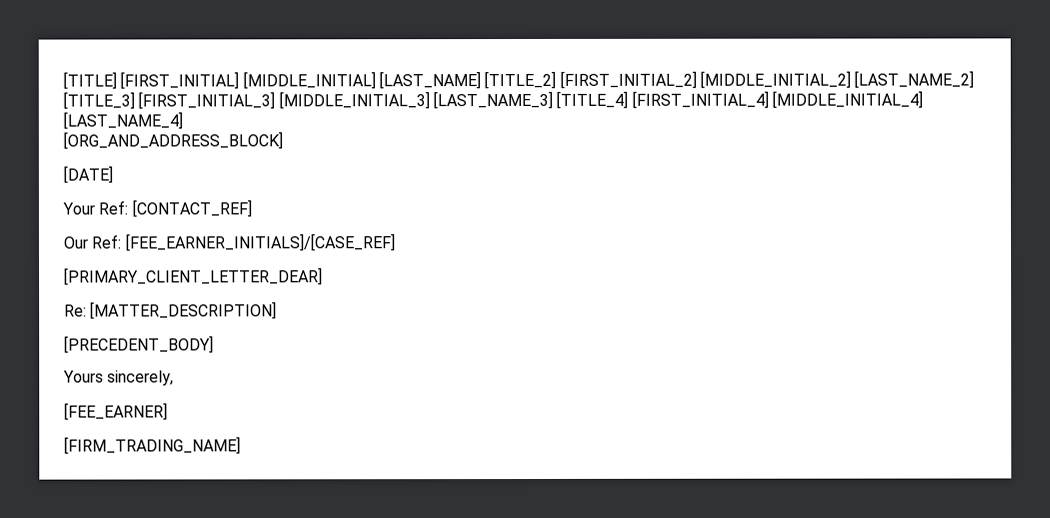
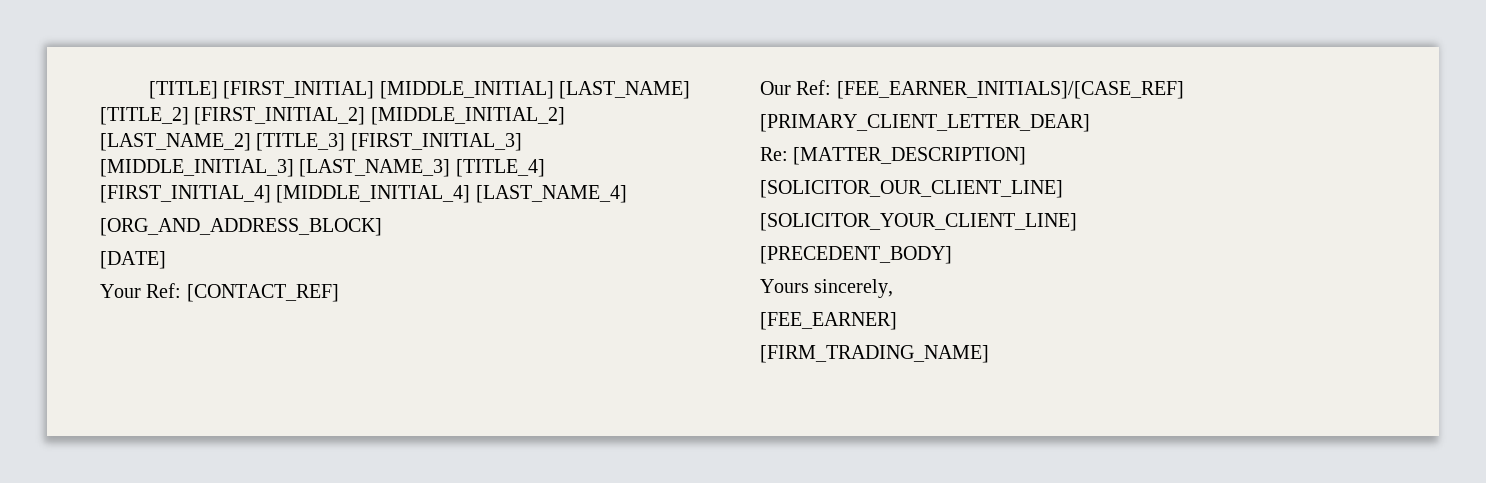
+ [SOLICITOR_OUR_CLIENT_LINE]
+ [SOLICITOR_YOUR_CLIENT_LINE]

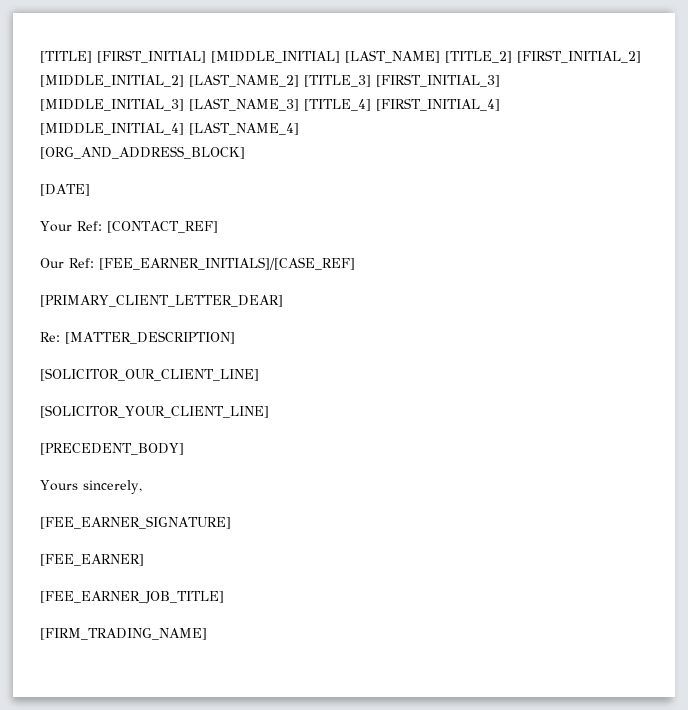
+ [FEE_EARNER_SIGNATURE]
+ [FEE_EARNER_JOB_TITLE]

